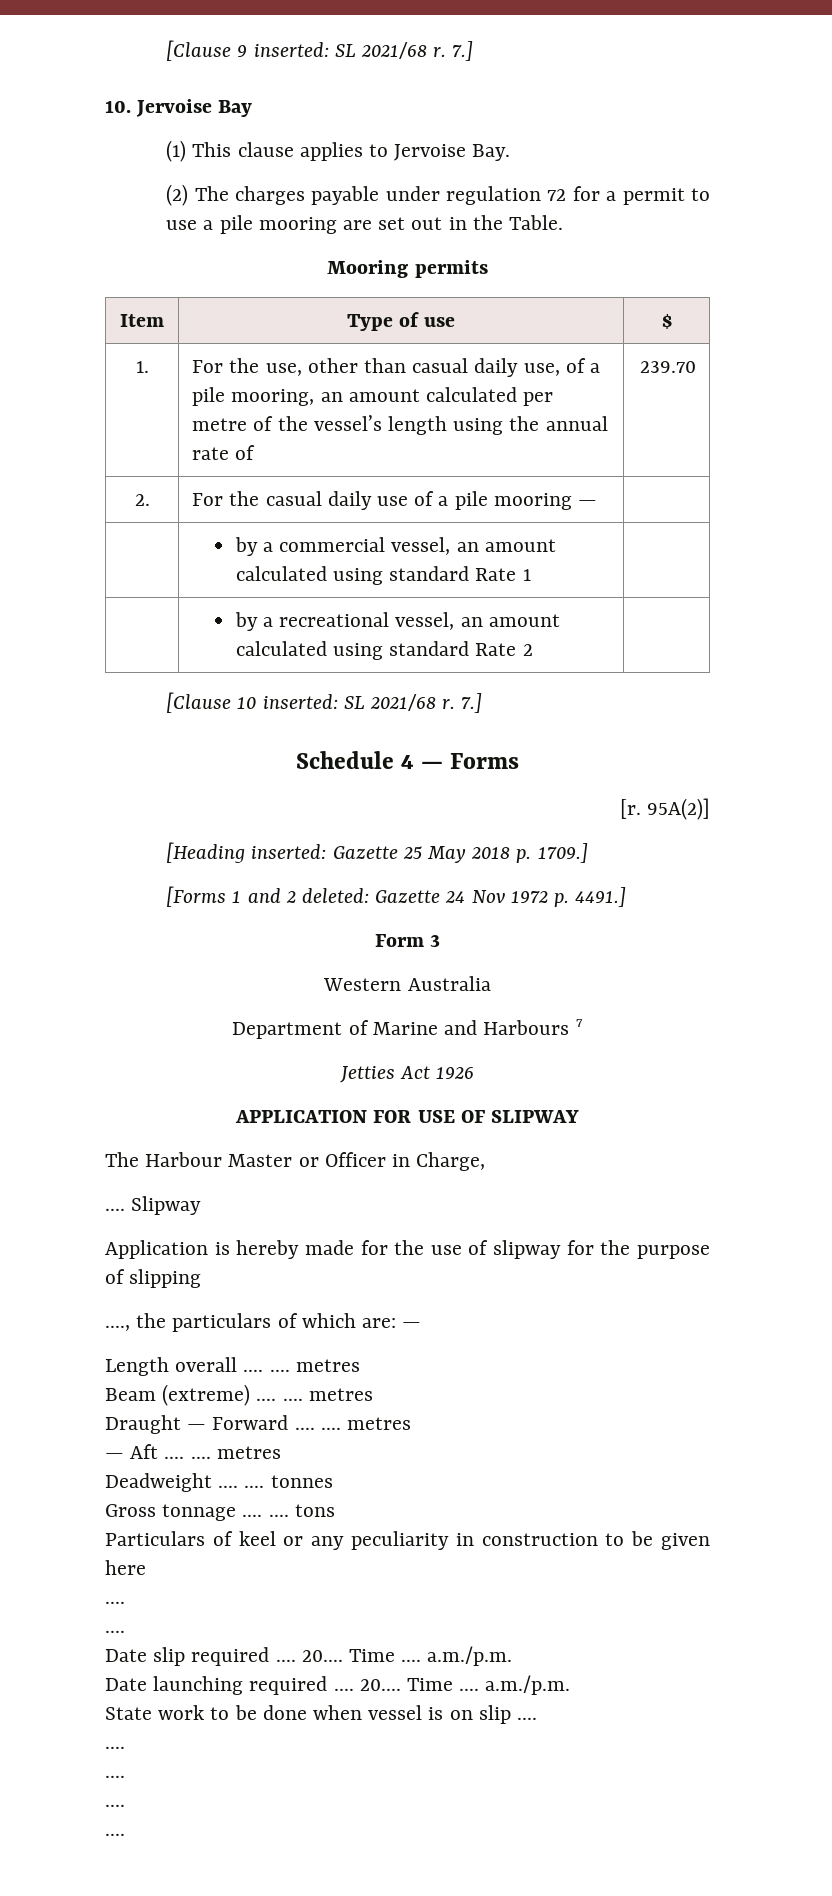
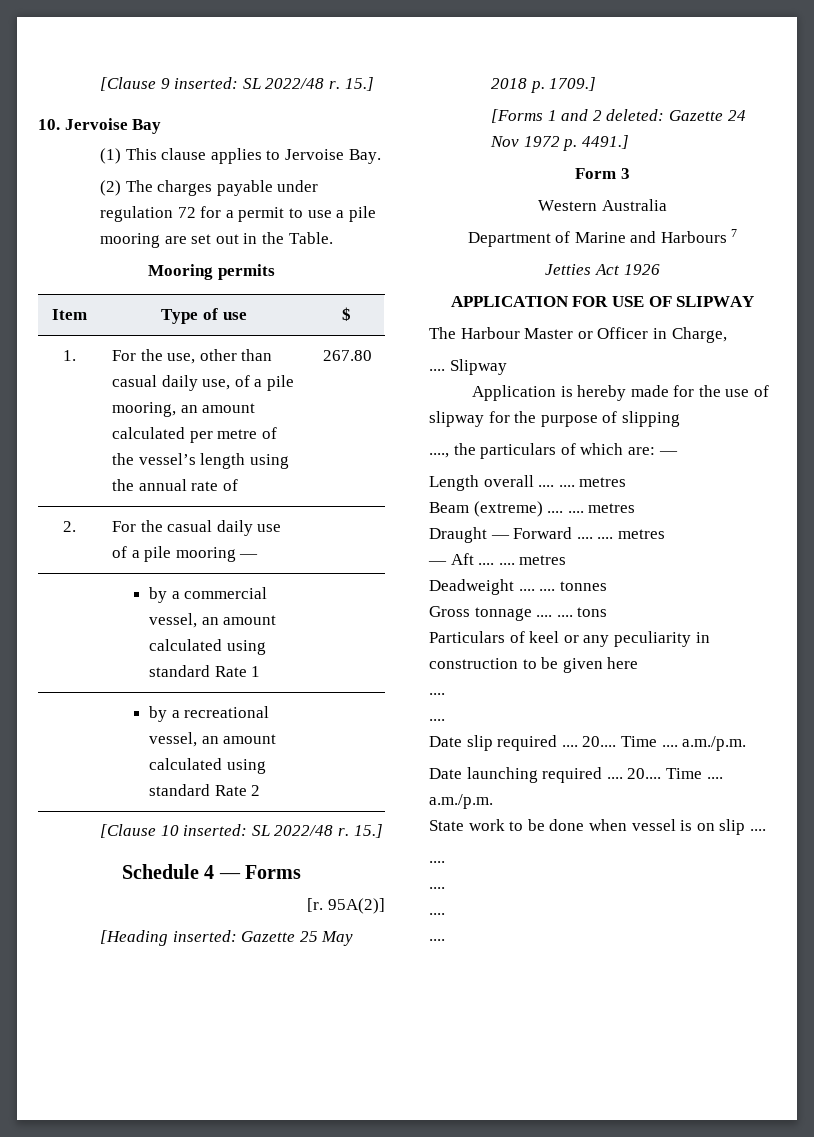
- [Clause 9 inserted: SL 2021/68 r. 7.]
+ [Clause 9 inserted: SL 2022/48 r. 15.]
- 1. | For the use, other than casual daily use, of a pile mooring, an amount calculated per metre of the vessel’s length using the annual rate of | 239.70
+ 1. | For the use, other than casual daily use, of a pile mooring, an amount calculated per metre of the vessel’s length using the annual rate of | 267.80
- [Clause 10 inserted: SL 2021/68 r. 7.]
+ [Clause 10 inserted: SL 2022/48 r. 15.]

